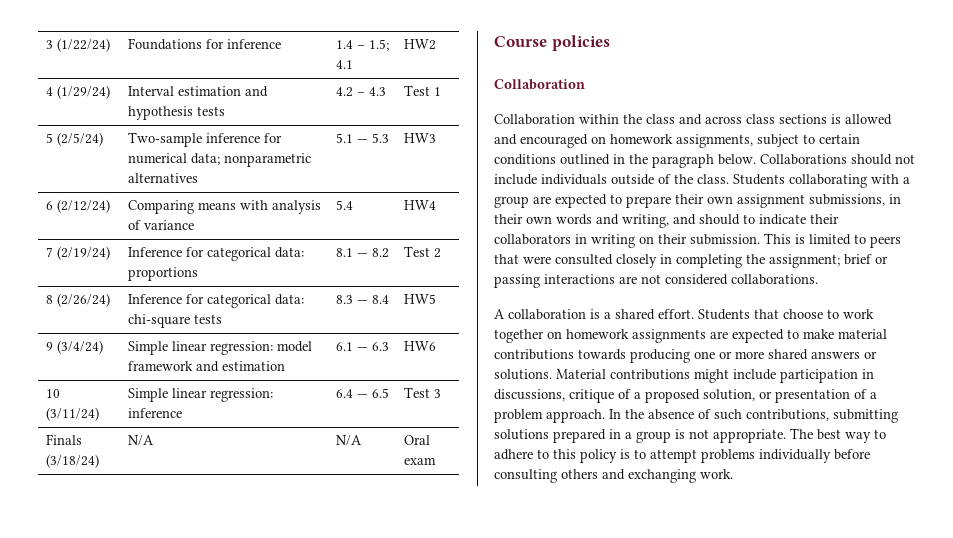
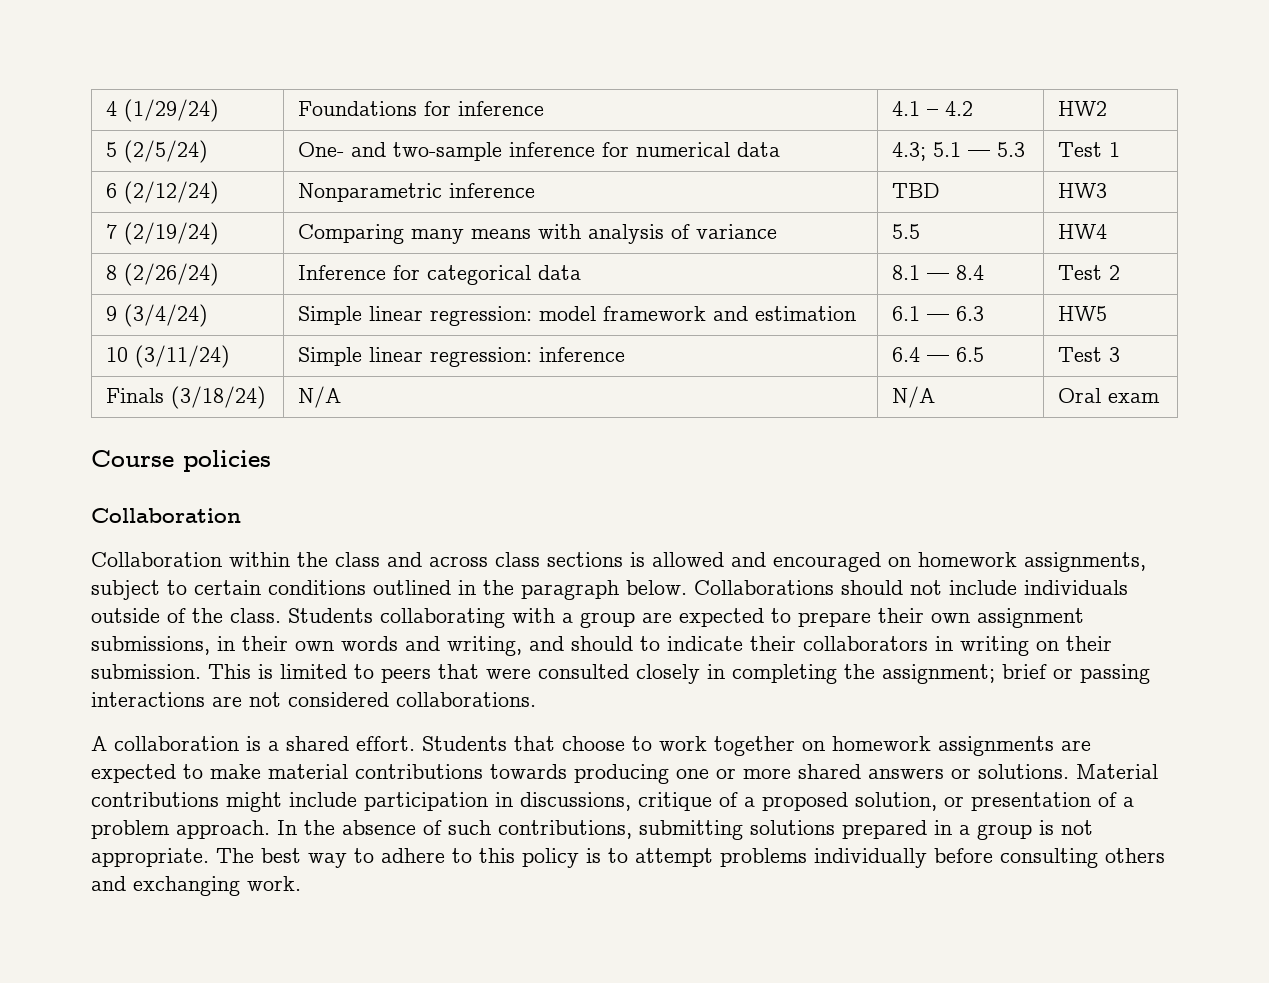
- 3 (1/22/24) | Foundations for inference | 1.4 – 1.5; 4.1 | HW2
- 4 (1/29/24) | Interval estimation and hypothesis tests | 4.2 – 4.3 | Test 1
- 5 (2/5/24) | Two-sample inference for numerical data; nonparametric alternatives | 5.1 — 5.3 | HW3
+ 4 (1/29/24) | Foundations for inference | 4.1 – 4.2 | HW2
+ 5 (2/5/24) | One- and two-sample inference for numerical data | 4.3; 5.1 — 5.3 | Test 1
+ 6 (2/12/24) | Nonparametric inference | TBD | HW3
- 6 (2/12/24) | Comparing means with analysis of variance | 5.4 | HW4
+ 7 (2/19/24) | Comparing many means with analysis of variance | 5.5 | HW4
- 7 (2/19/24) | Inference for categorical data: proportions | 8.1 — 8.2 | Test 2
- 8 (2/26/24) | Inference for categorical data: chi-square tests | 8.3 — 8.4 | HW5
+ 8 (2/26/24) | Inference for categorical data | 8.1 — 8.4 | Test 2
- 9 (3/4/24) | Simple linear regression: model framework and estimation | 6.1 — 6.3 | HW6
+ 9 (3/4/24) | Simple linear regression: model framework and estimation | 6.1 — 6.3 | HW5

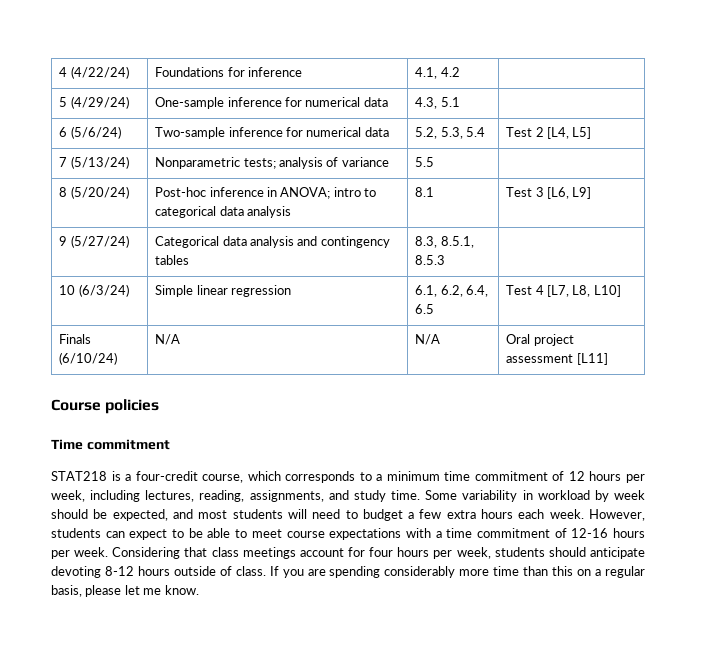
- 4 (1/29/24) | Foundations for inference | 4.1 – 4.2 | HW2
+ 4 (4/22/24) | Foundations for inference | 4.1, 4.2 |
- 5 (2/5/24) | One- and two-sample inference for numerical data | 4.3; 5.1 — 5.3 | Test 1
- 6 (2/12/24) | Nonparametric inference | TBD | HW3
- 7 (2/19/24) | Comparing many means with analysis of variance | 5.5 | HW4
+ 5 (4/29/24) | One-sample inference for numerical data | 4.3, 5.1 |
+ 6 (5/6/24) | Two-sample inference for numerical data | 5.2, 5.3, 5.4 | Test 2 [L4, L5]
+ 7 (5/13/24) | Nonparametric tests; analysis of variance | 5.5 |
- 8 (2/26/24) | Inference for categorical data | 8.1 — 8.4 | Test 2
- 9 (3/4/24) | Simple linear regression: model framework and estimation | 6.1 — 6.3 | HW5
- 10 (3/11/24) | Simple linear regression: inference | 6.4 — 6.5 | Test 3
+ 8 (5/20/24) | Post-hoc inference in ANOVA; intro to categorical data analysis | 8.1 | Test 3 [L6, L9]
+ 9 (5/27/24) | Categorical data analysis and contingency tables | 8.3, 8.5.1, 8.5.3 |
+ 10 (6/3/24) | Simple linear regression | 6.1, 6.2, 6.4, 6.5 | Test 4 [L7, L8, L10]
- Finals (3/18/24) | N/A | N/A | Oral exam
+ Finals (6/10/24) | N/A | N/A | Oral project assessment [L11]
  Course policies
- Collaboration
- Collaboration within the class and across class sections is allowed and encouraged on homework assignments, subject to certain conditions outlined in the paragraph below. Collaborations should not include individuals outside of the class. Students collaborating with a group are expected to prepare their own assignment submissions, in their own words and writing, and should to indicate their collaborators in writing on their submission. This is limited to peers that were consulted closely in completing the assignment; brief or passing interactions are not considered collaborations.
- A collaboration is a shared effort. Students that choose to work together on homework assignments are expected to make material contributions towards producing one or more shared answers or solutions. Material contributions might include participation in discussions, critique of a proposed solution, or presentation of a problem approach. In the absence of such contributions, submitting solutions prepared in a group is not appropriate. The best way to adhere to this policy is to attempt problems individually before consulting others and exchanging work.
+ Time commitment
+ STAT218 is a four-credit course, which corresponds to a minimum time commitment of 12 hours per week, including lectures, reading, assignments, and study time. Some variability in workload by week should be expected, and most students will need to budget a few extra hours each week. However, students can expect to be able to meet course expectations with a time commitment of 12-16 hours per week. Considering that class meetings account for four hours per week, students should anticipate devoting 8-12 hours outside of class. If you are spending considerably more time than this on a regular basis, please let me know.

